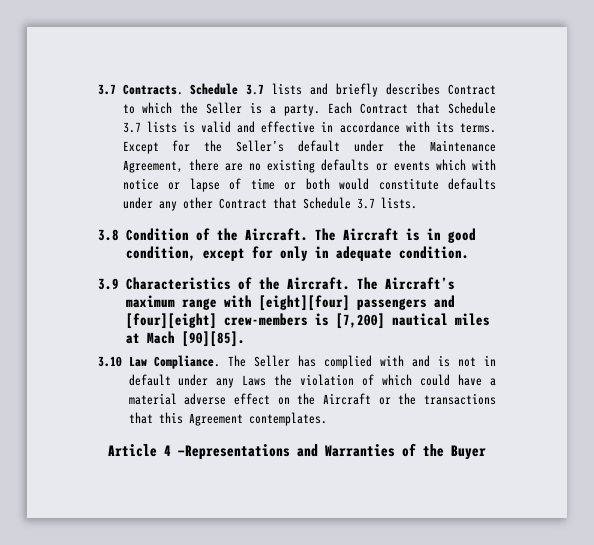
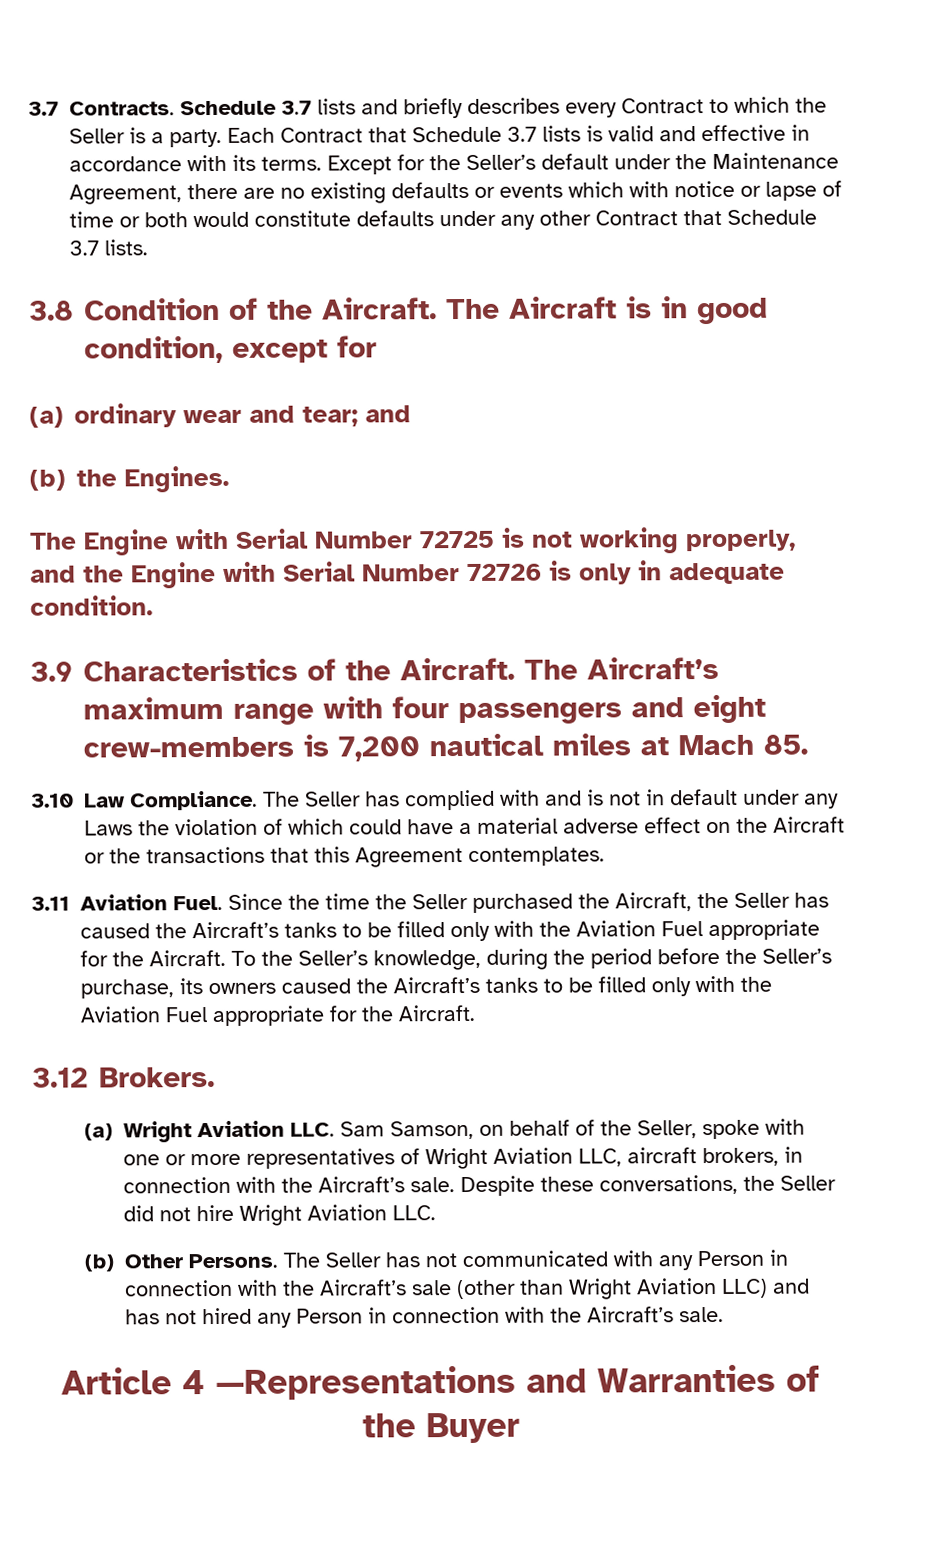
- Schedule 3.7 lists and briefly describes Contract to which the Seller is a party.
+ Schedule 3.7 lists and briefly describes every Contract to which the Seller is a party.
- The Aircraft is in good condition, except for only in adequate condition.
+ The Aircraft is in good condition, except for
+ (a) ordinary wear and tear; and
+ (b) the Engines.
+ The Engine with Serial Number 72725 is not working properly, and the Engine with Serial Number 72726 is only in adequate condition.
- The Aircraft’s maximum range with [eight][four] passengers and [four][eight] crew-members is [7,200] nautical miles at Mach [90][85].
+ The Aircraft’s maximum range with four passengers and eight crew-members is 7,200 nautical miles at Mach 85.
+ 3.11 Aviation Fuel. Since the time the Seller purchased the Aircraft, the Seller has caused the Aircraft’s tanks to be filled only with the Aviation Fuel appropriate for the Aircraft. To the Seller’s knowledge, during the period before the Seller’s purchase, its owners caused the Aircraft’s tanks to be filled only with the Aviation Fuel appropriate for the Aircraft.
+ 3.12 Brokers.
+ (a) Wright Aviation LLC. Sam Samson, on behalf of the Seller, spoke with one or more representatives of Wright Aviation LLC, aircraft brokers, in connection with the Aircraft’s sale. Despite these conversations, the Seller did not hire Wright Aviation LLC.
+ (b) Other Persons. The Seller has not communicated with any Person in connection with the Aircraft’s sale (other than Wright Aviation LLC) and has not hired any Person in connection with the Aircraft’s sale.

